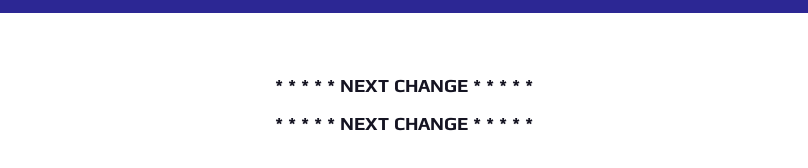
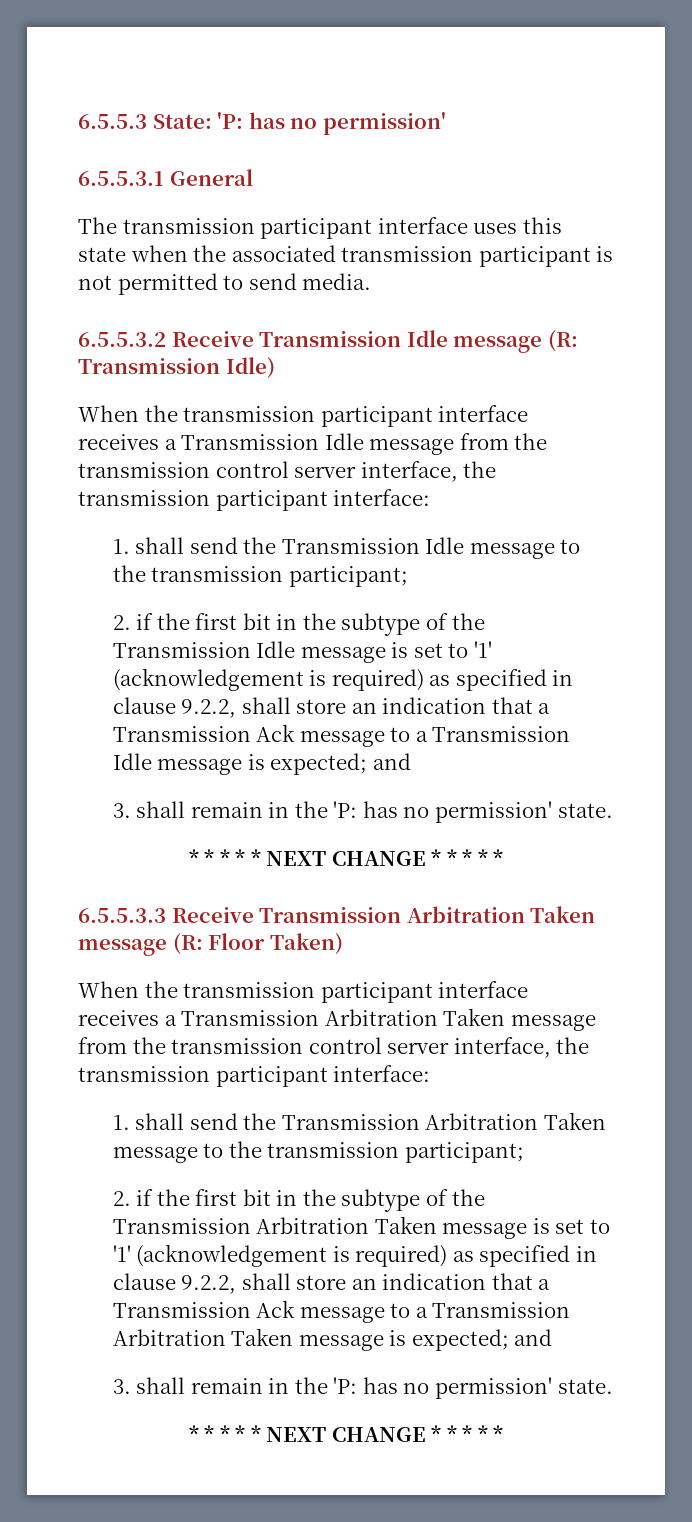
+ 6.5.5.3 State: 'P: has no permission'
+ 6.5.5.3.1 General
+ The transmission participant interface uses this state when the associated transmission participant is not permitted to send media.
+ 6.5.5.3.2 Receive Transmission Idle message (R: Transmission Idle)
+ When the transmission participant interface receives a Transmission Idle message from the transmission control server interface, the transmission participant interface:
+ 1. shall send the Transmission Idle message to the transmission participant;
+ 2. if the first bit in the subtype of the Transmission Idle message is set to '1' (acknowledgement is required) as specified in clause 9.2.2, shall store an indication that a Transmission Ack message to a Transmission Idle message is expected; and
+ 3. shall remain in the 'P: has no permission' state.
+ 6.5.5.3.3 Receive Transmission Arbitration Taken message (R: Floor Taken)
+ When the transmission participant interface receives a Transmission Arbitration Taken message from the transmission control server interface, the transmission participant interface:
+ 1. shall send the Transmission Arbitration Taken message to the transmission participant;
+ 2. if the first bit in the subtype of the Transmission Arbitration Taken message is set to '1' (acknowledgement is required) as specified in clause 9.2.2, shall store an indication that a Transmission Ack message to a Transmission Arbitration Taken message is expected; and
+ 3. shall remain in the 'P: has no permission' state.

